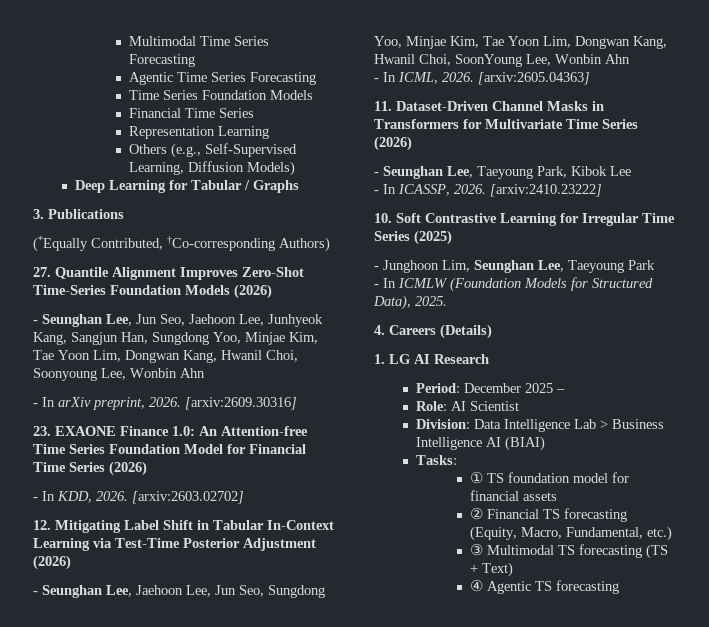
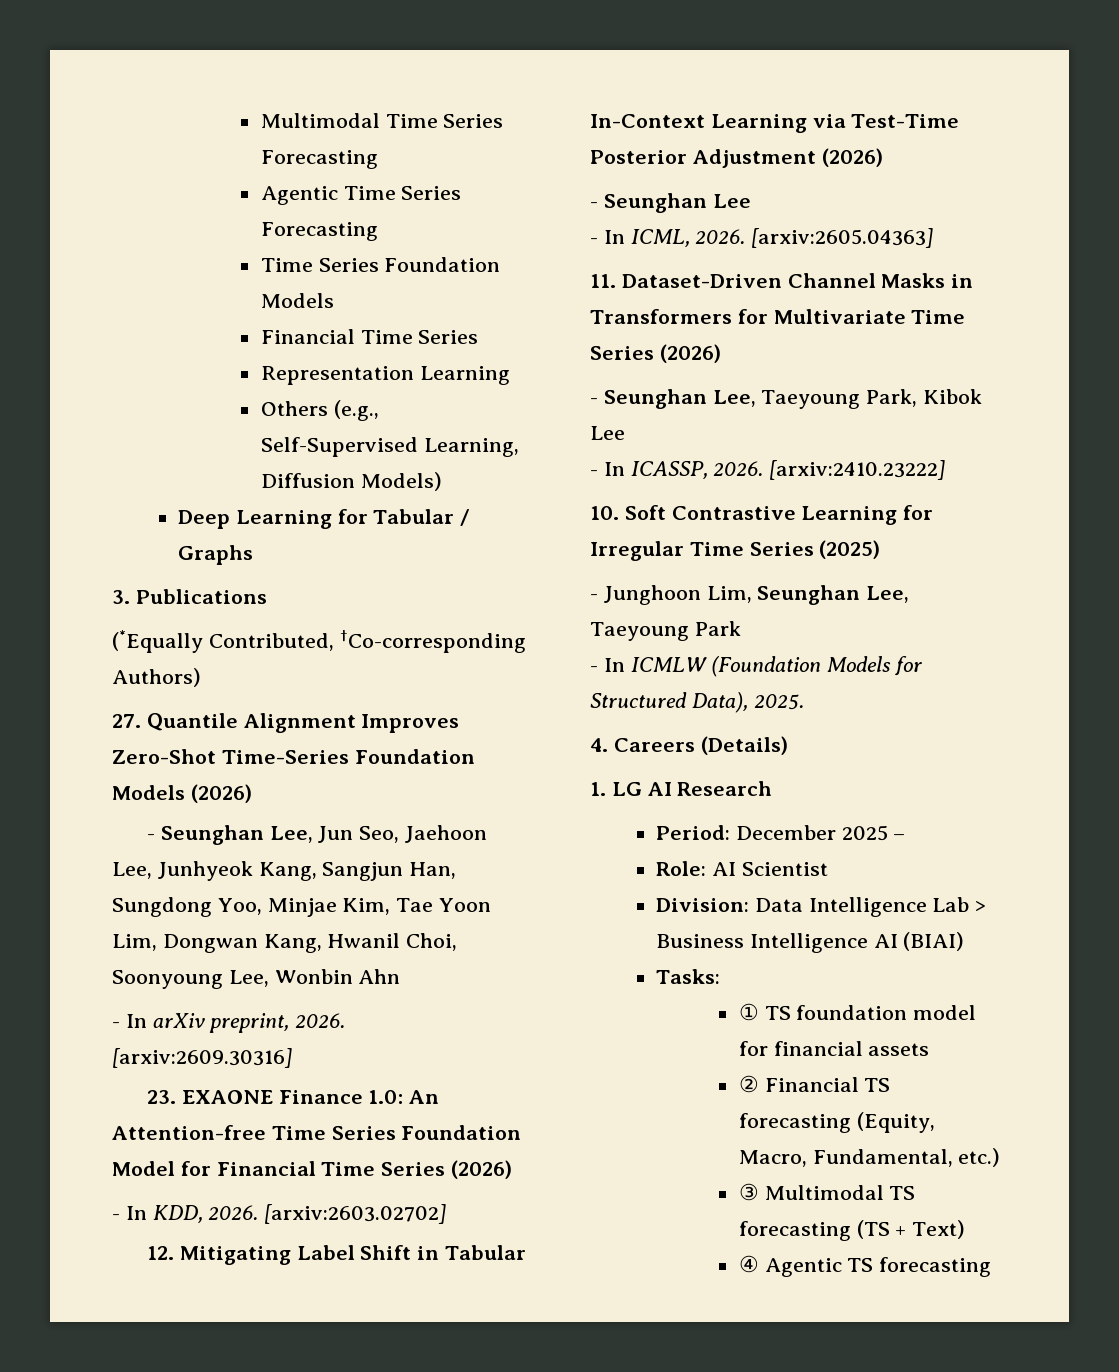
- - Seunghan Lee, Jaehoon Lee, Jun Seo, Sungdong Yoo, Minjae Kim, Tae Yoon Lim, Dongwan Kang, Hwanil Choi, SoonYoung Lee, Wonbin Ahn
+ - Seunghan Lee

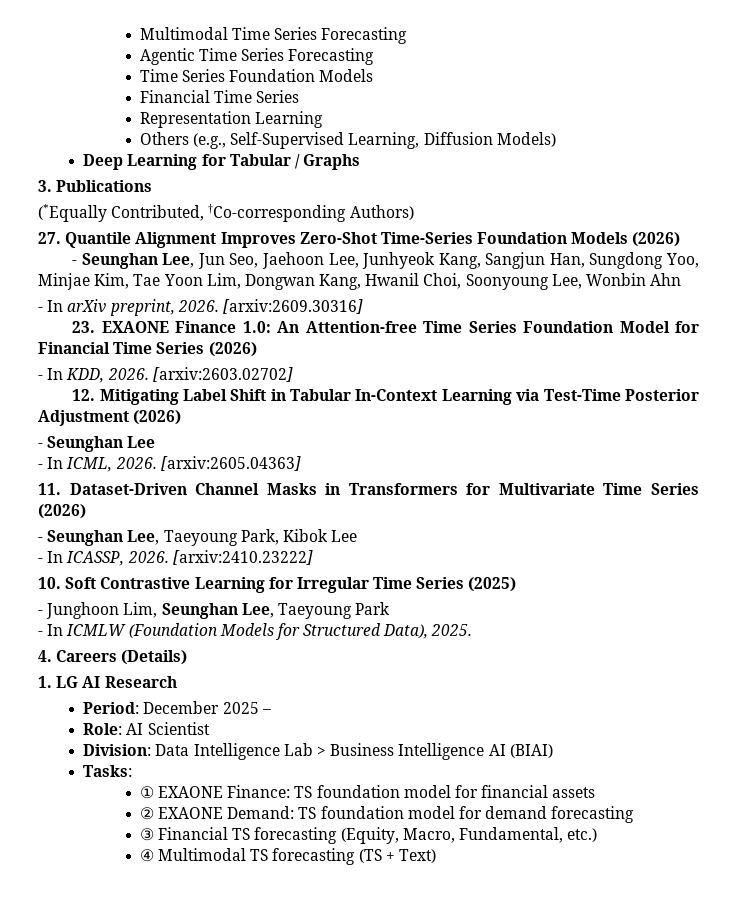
- ① TS foundation model for financial assets
+ ① EXAONE Finance: TS foundation model for financial assets
- ② Financial TS forecasting (Equity, Macro, Fundamental, etc.)
+ ② EXAONE Demand: TS foundation model for demand forecasting
+ ③ Financial TS forecasting (Equity, Macro, Fundamental, etc.)
- ③ Multimodal TS forecasting (TS + Text)
+ ④ Multimodal TS forecasting (TS + Text)
- ④ Agentic TS forecasting

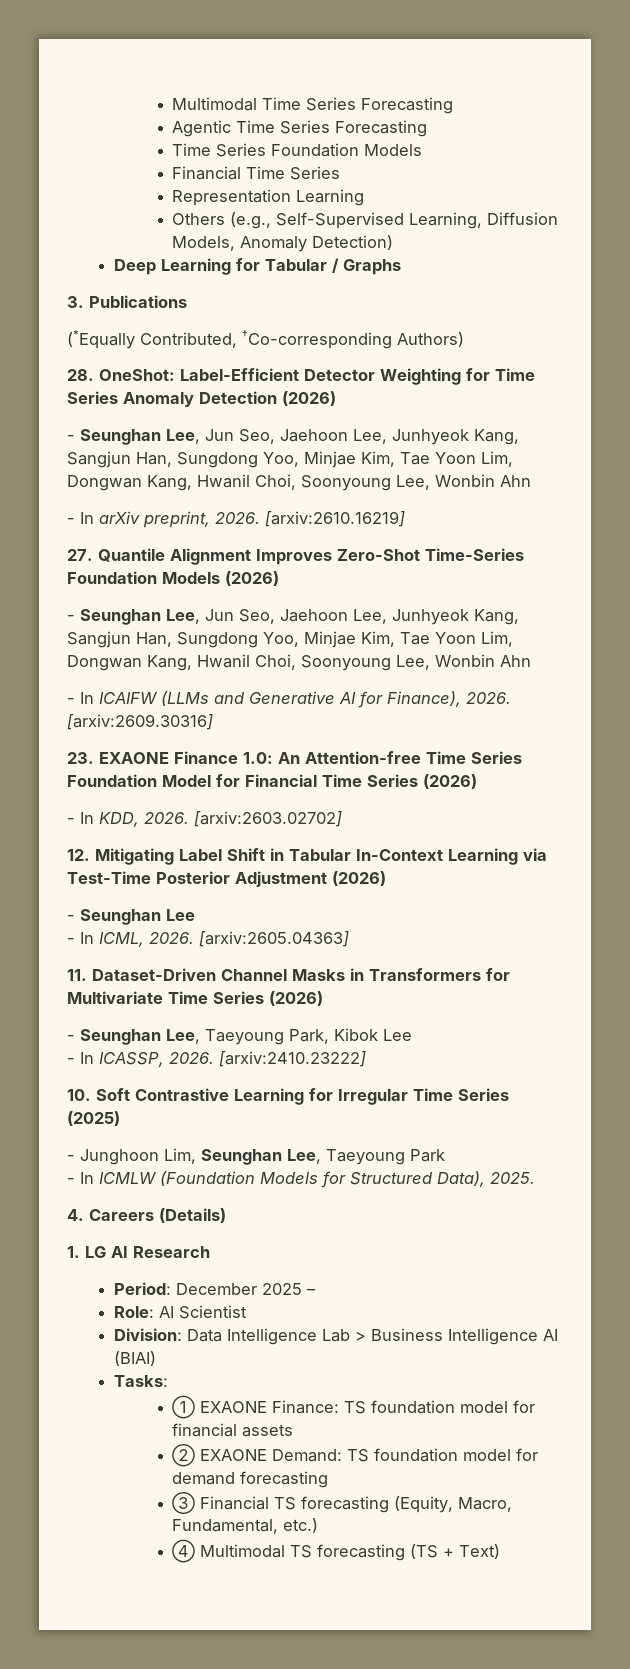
- Others (e.g., Self-Supervised Learning, Diffusion Models)
+ Others (e.g., Self-Supervised Learning, Diffusion Models, Anomaly Detection)
+ 28. OneShot: Label-Efficient Detector Weighting for Time Series Anomaly Detection (2026)
+ - Seunghan Lee, Jun Seo, Jaehoon Lee, Junhyeok Kang, Sangjun Han, Sungdong Yoo, Minjae Kim, Tae Yoon Lim, Dongwan Kang, Hwanil Choi, Soonyoung Lee, Wonbin Ahn
+ - In arXiv preprint, 2026. [arxiv:2610.16219]
- - In arXiv preprint, 2026.
+ - In ICAIFW (LLMs and Generative AI for Finance), 2026.

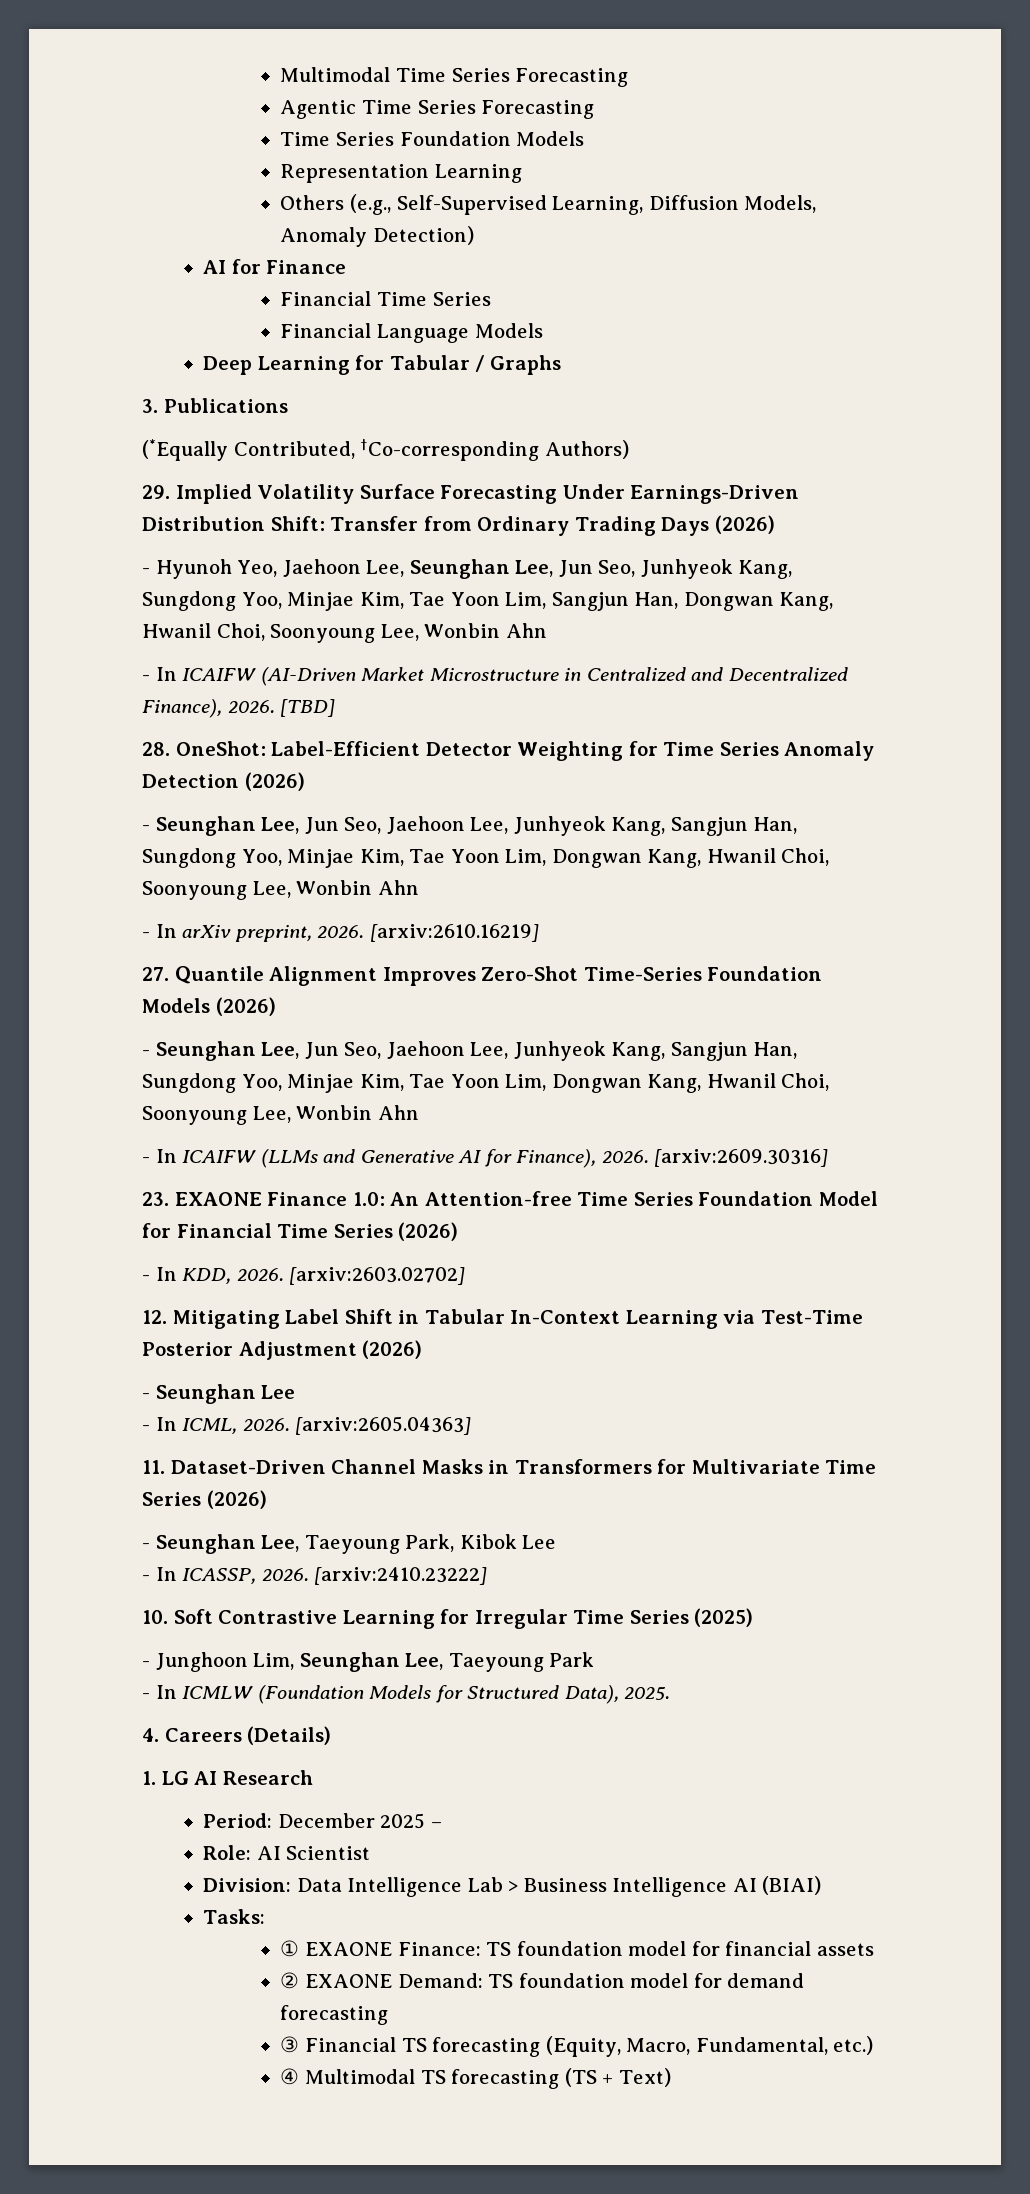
  Time Series Foundation Models
- Financial Time Series
+ AI for Finance
+ Financial Time Series
+ Financial Language Models
+ 29. Implied Volatility Surface Forecasting Under Earnings-Driven Distribution Shift: Transfer from Ordinary Trading Days (2026)
+ - Hyunoh Yeo, Jaehoon Lee, Seunghan Lee, Jun Seo, Junhyeok Kang, Sungdong Yoo, Minjae Kim, Tae Yoon Lim, Sangjun Han, Dongwan Kang, Hwanil Choi, Soonyoung Lee, Wonbin Ahn
+ - In ICAIFW (AI-Driven Market Microstructure in Centralized and Decentralized Finance), 2026. [TBD]

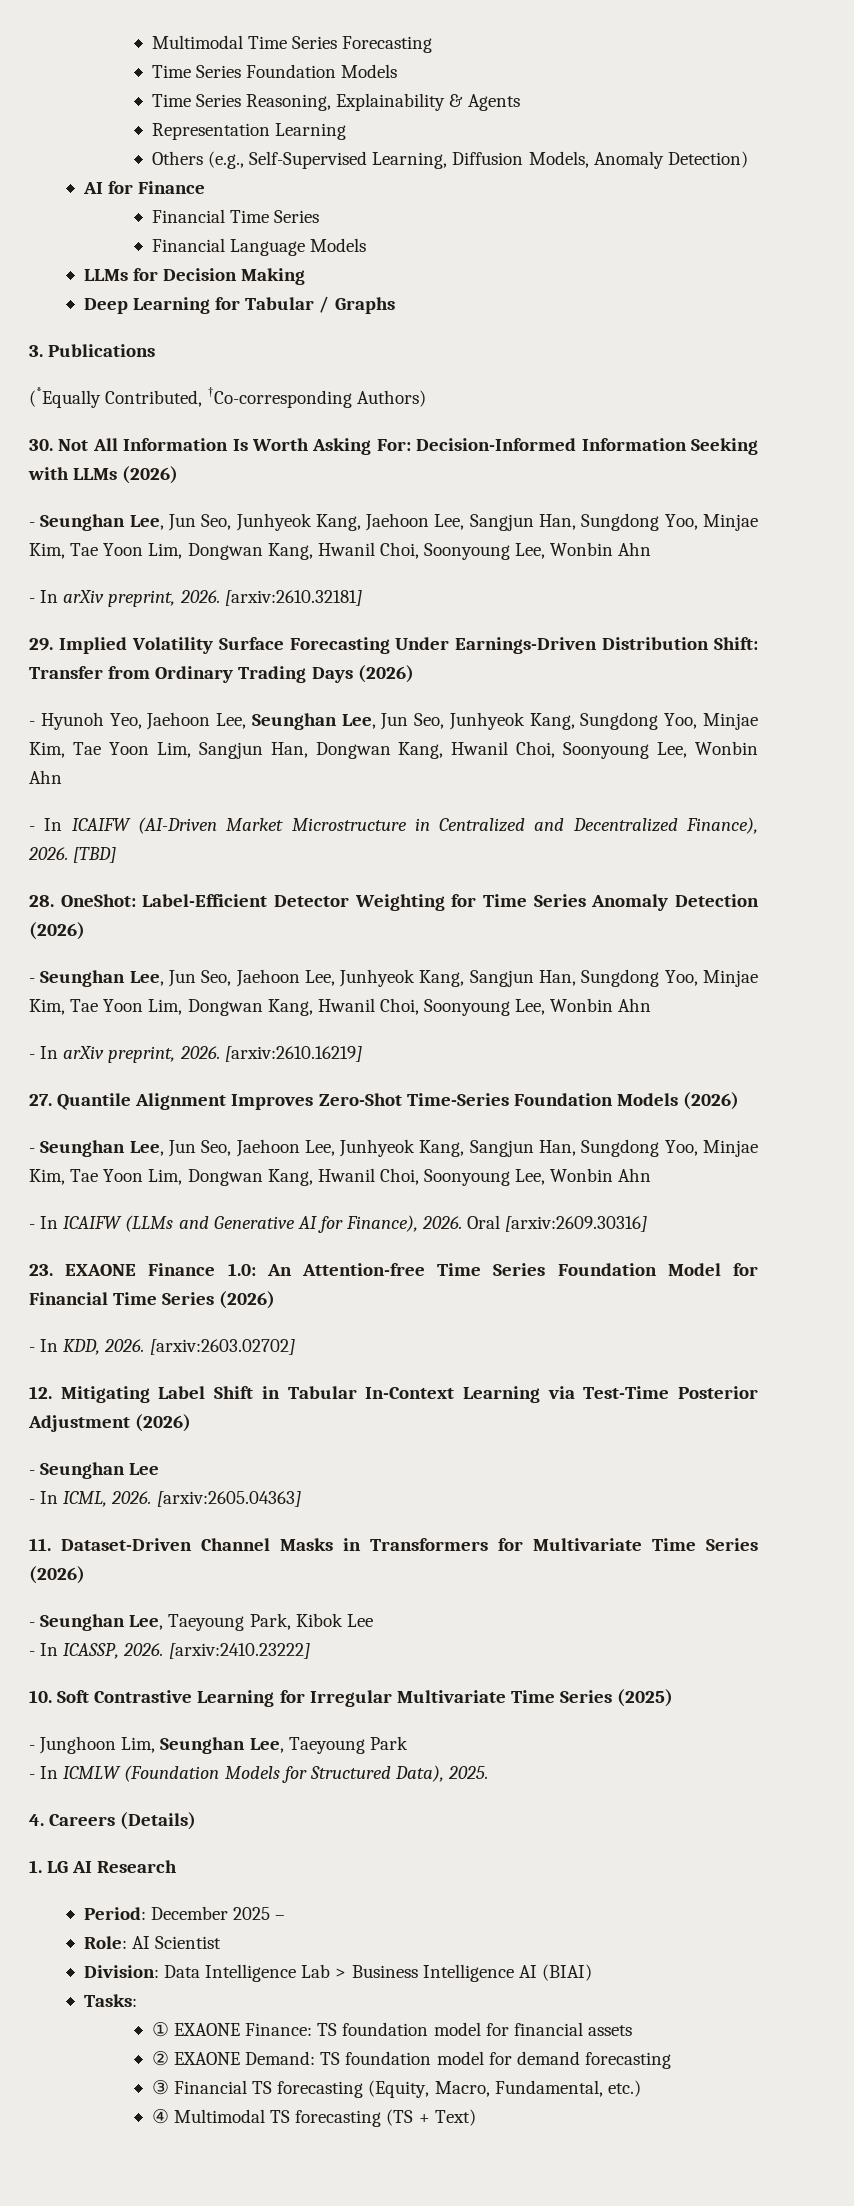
- Agentic Time Series Forecasting
+ Time Series Reasoning, Explainability & Agents
+ LLMs for Decision Making
+ 30. Not All Information Is Worth Asking For: Decision-Informed Information Seeking with LLMs (2026)
+ - Seunghan Lee, Jun Seo, Junhyeok Kang, Jaehoon Lee, Sangjun Han, Sungdong Yoo, Minjae Kim, Tae Yoon Lim, Dongwan Kang, Hwanil Choi, Soonyoung Lee, Wonbin Ahn
+ - In arXiv preprint, 2026. [arxiv:2610.32181]
- [arxiv:2609.30316]
+ Oral [arxiv:2609.30316]
- 10. Soft Contrastive Learning for Irregular Time Series (2025)
+ 10. Soft Contrastive Learning for Irregular Multivariate Time Series (2025)

